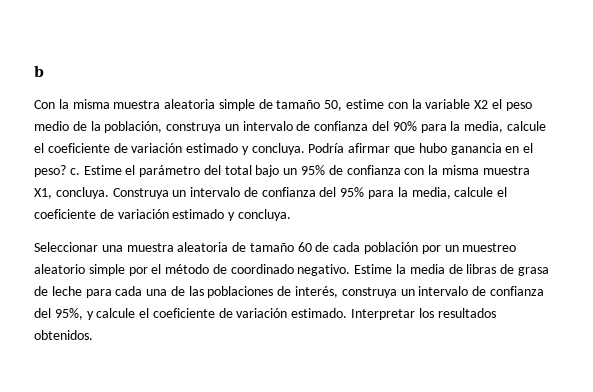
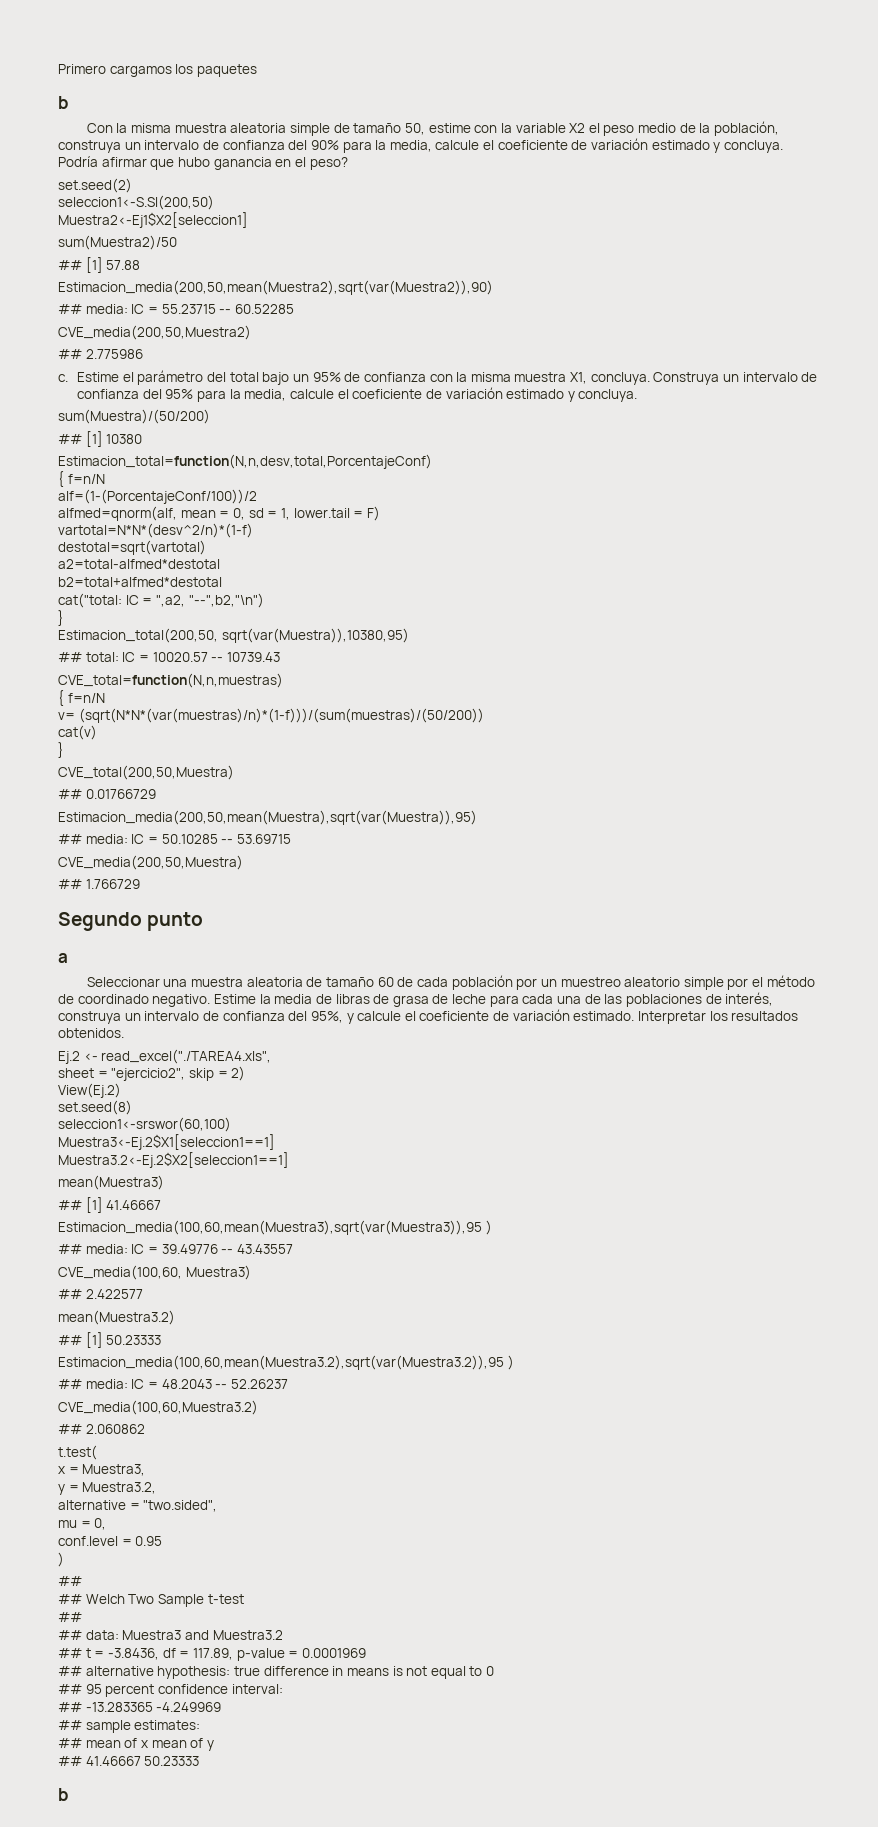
+ Primero cargamos los paquetes
- Podría afirmar que hubo ganancia en el peso? c.
+ Podría afirmar que hubo ganancia en el peso?
+ set.seed(2)
+ seleccion1<-S.SI(200,50)
+ Muestra2<-Ej1$X2[seleccion1]
+ sum(Muestra2)/50
+ ## [1] 57.88
+ Estimacion_media(200,50,mean(Muestra2),sqrt(var(Muestra2)),90)
+ ## media: IC = 55.23715 -- 60.52285
+ CVE_media(200,50,Muestra2)
+ ## 2.775986
+ c.
+ sum(Muestra)/(50/200)
+ ## [1] 10380
+ Estimacion_total=function(N,n,desv,total,PorcentajeConf)
+ { f=n/N
+ alf=(1-(PorcentajeConf/100))/2
+ alfmed=qnorm(alf, mean = 0, sd = 1, lower.tail = F)
+ vartotal=N*N*(desv^2/n)*(1-f)
+ destotal=sqrt(vartotal)
+ a2=total-alfmed*destotal
+ b2=total+alfmed*destotal
+ cat("total: IC = ",a2, "--",b2,"\n")
+ }
+ Estimacion_total(200,50, sqrt(var(Muestra)),10380,95)
+ ## total: IC = 10020.57 -- 10739.43
+ CVE_total=function(N,n,muestras)
+ { f=n/N
+ v= (sqrt(N*N*(var(muestras)/n)*(1-f)))/(sum(muestras)/(50/200))
+ cat(v)
+ }
+ CVE_total(200,50,Muestra)
+ ## 0.01766729
+ Estimacion_media(200,50,mean(Muestra),sqrt(var(Muestra)),95)
+ ## media: IC = 50.10285 -- 53.69715
+ CVE_media(200,50,Muestra)
+ ## 1.766729
+ Segundo punto
+ a
+ Ej.2 <- read_excel("./TAREA4.xls",
+ sheet = "ejercicio2", skip = 2)
+ View(Ej.2)
+ set.seed(8)
+ seleccion1<-srswor(60,100)
+ Muestra3<-Ej.2$X1[seleccion1==1]
+ Muestra3.2<-Ej.2$X2[seleccion1==1]
+ mean(Muestra3)
+ ## [1] 41.46667
+ Estimacion_media(100,60,mean(Muestra3),sqrt(var(Muestra3)),95 )
+ ## media: IC = 39.49776 -- 43.43557
+ CVE_media(100,60, Muestra3)
+ ## 2.422577
+ mean(Muestra3.2)
+ ## [1] 50.23333
+ Estimacion_media(100,60,mean(Muestra3.2),sqrt(var(Muestra3.2)),95 )
+ ## media: IC = 48.2043 -- 52.26237
+ CVE_media(100,60,Muestra3.2)
+ ## 2.060862
+ t.test(
+ x = Muestra3,
+ y = Muestra3.2,
+ alternative = "two.sided",
+ mu = 0,
+ conf.level = 0.95
+ )
+ ##
+ ## Welch Two Sample t-test
+ ##
+ ## data: Muestra3 and Muestra3.2
+ ## t = -3.8436, df = 117.89, p-value = 0.0001969
+ ## alternative hypothesis: true difference in means is not equal to 0
+ ## 95 percent confidence interval:
+ ## -13.283365 -4.249969
+ ## sample estimates:
+ ## mean of x mean of y
+ ## 41.46667 50.23333
+ b

